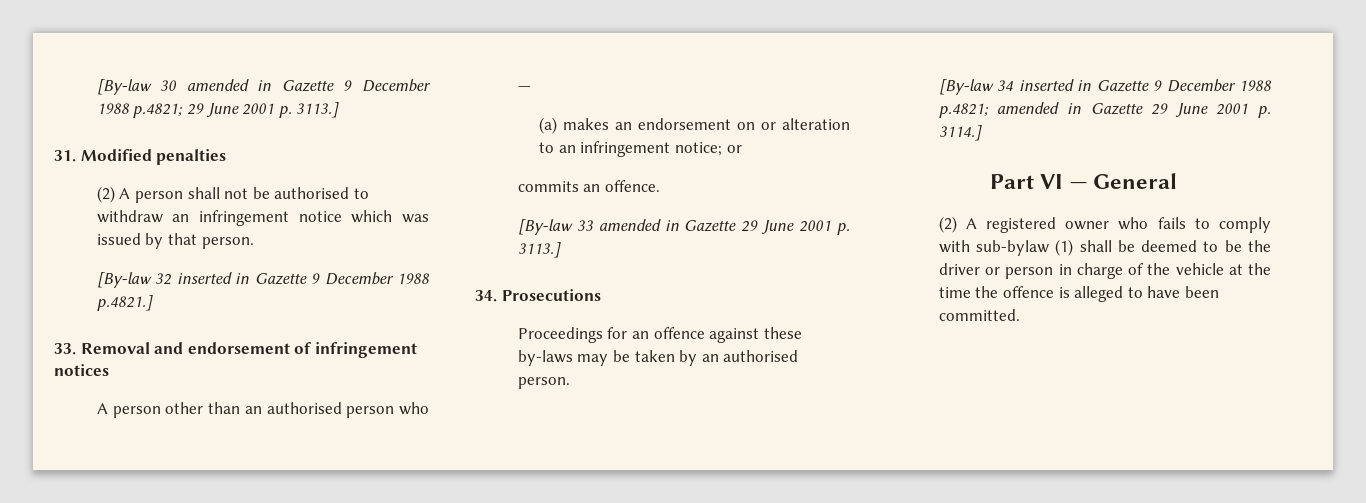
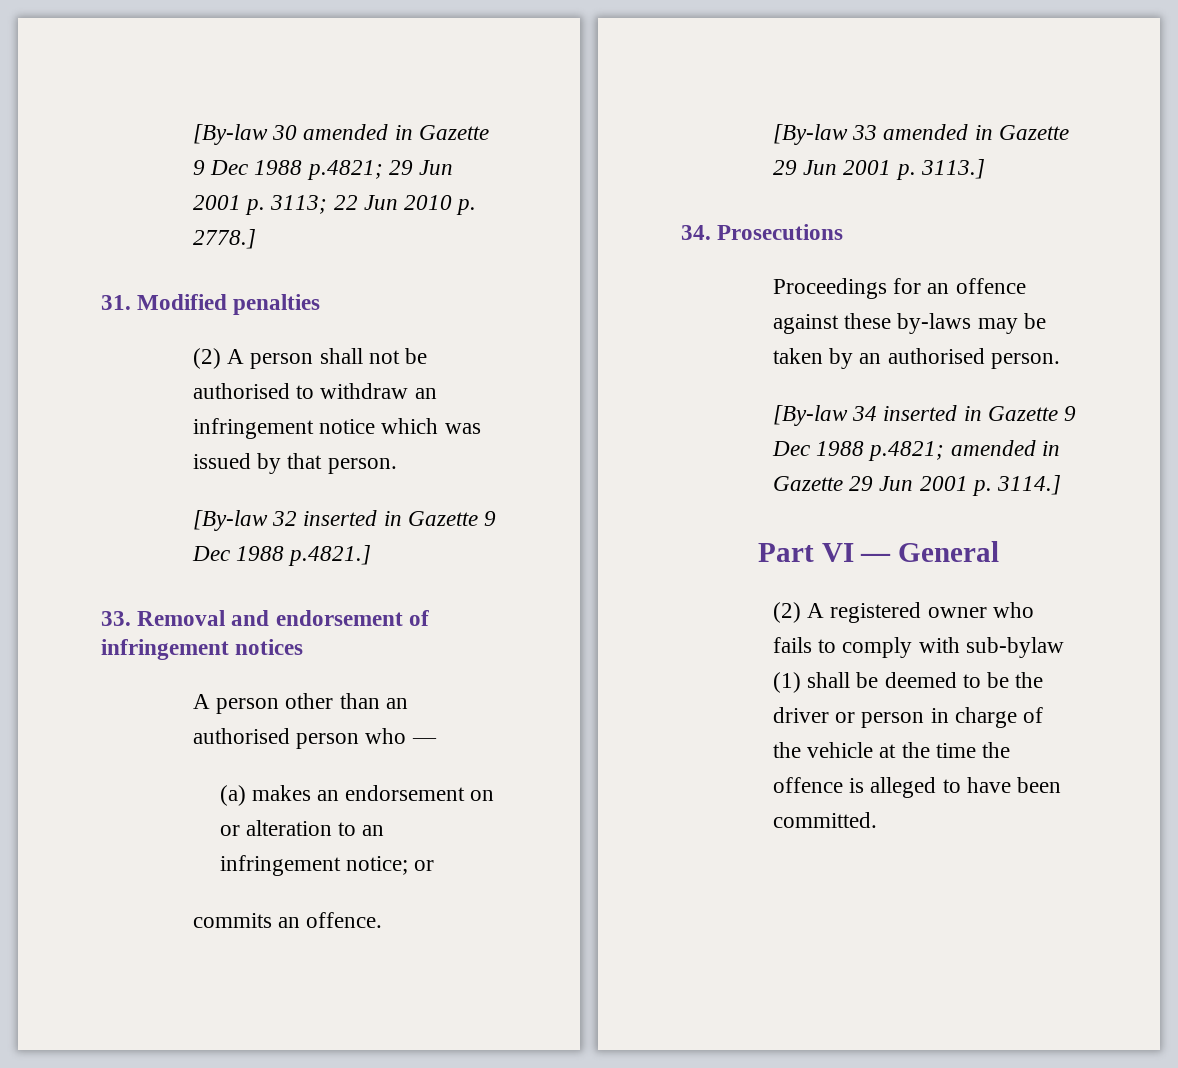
- [By-law 30 amended in Gazette 9 December 1988 p.4821; 29 June 2001 p. 3113.]
+ [By-law 30 amended in Gazette 9 Dec 1988 p.4821; 29 Jun 2001 p. 3113; 22 Jun 2010 p. 2778.]
- [By-law 32 inserted in Gazette 9 December 1988 p.4821.]
+ [By-law 32 inserted in Gazette 9 Dec 1988 p.4821.]
- [By-law 33 amended in Gazette 29 June 2001 p. 3113.]
+ [By-law 33 amended in Gazette 29 Jun 2001 p. 3113.]
- [By-law 34 inserted in Gazette 9 December 1988 p.4821; amended in Gazette 29 June 2001 p. 3114.]
+ [By-law 34 inserted in Gazette 9 Dec 1988 p.4821; amended in Gazette 29 Jun 2001 p. 3114.]

